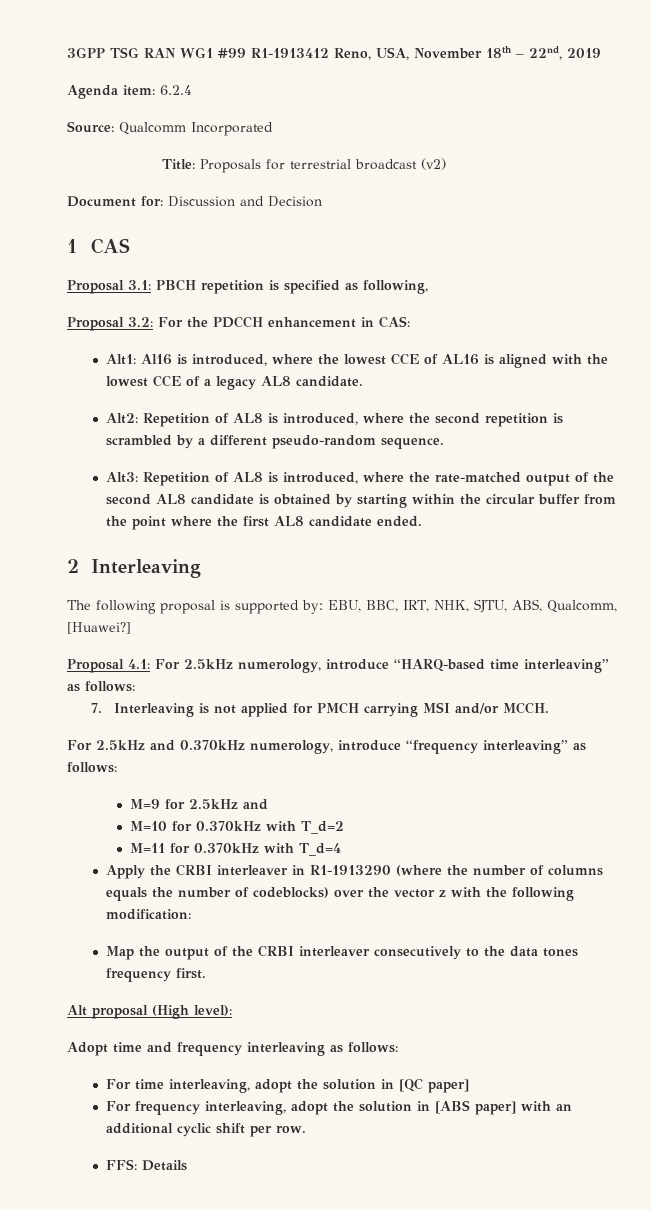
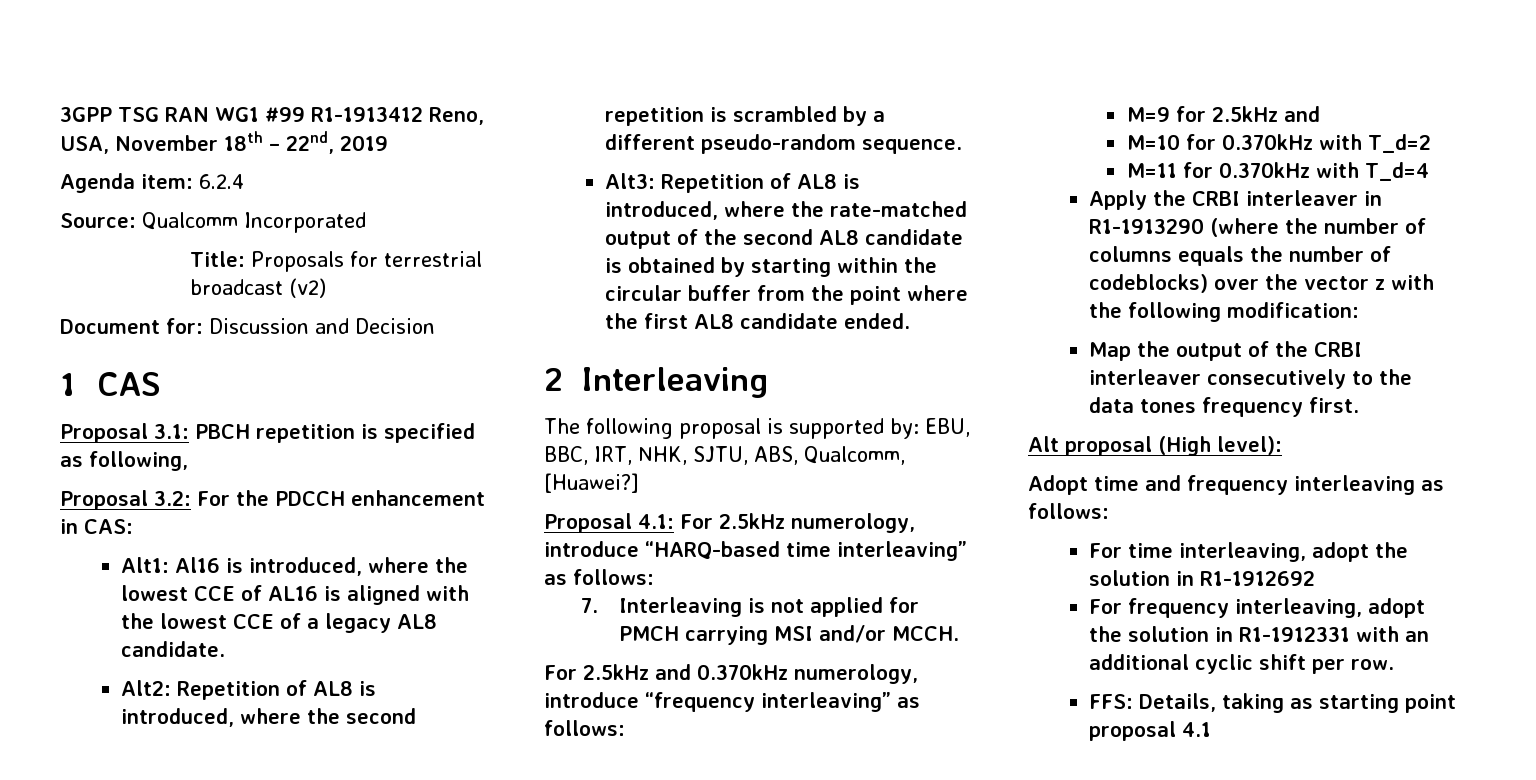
- For time interleaving, adopt the solution in [QC paper]
+ For time interleaving, adopt the solution in R1-1912692
- For frequency interleaving, adopt the solution in [ABS paper] with an additional cyclic shift per row.
+ For frequency interleaving, adopt the solution in R1-1912331 with an additional cyclic shift per row.
- FFS: Details
+ FFS: Details, taking as starting point proposal 4.1

